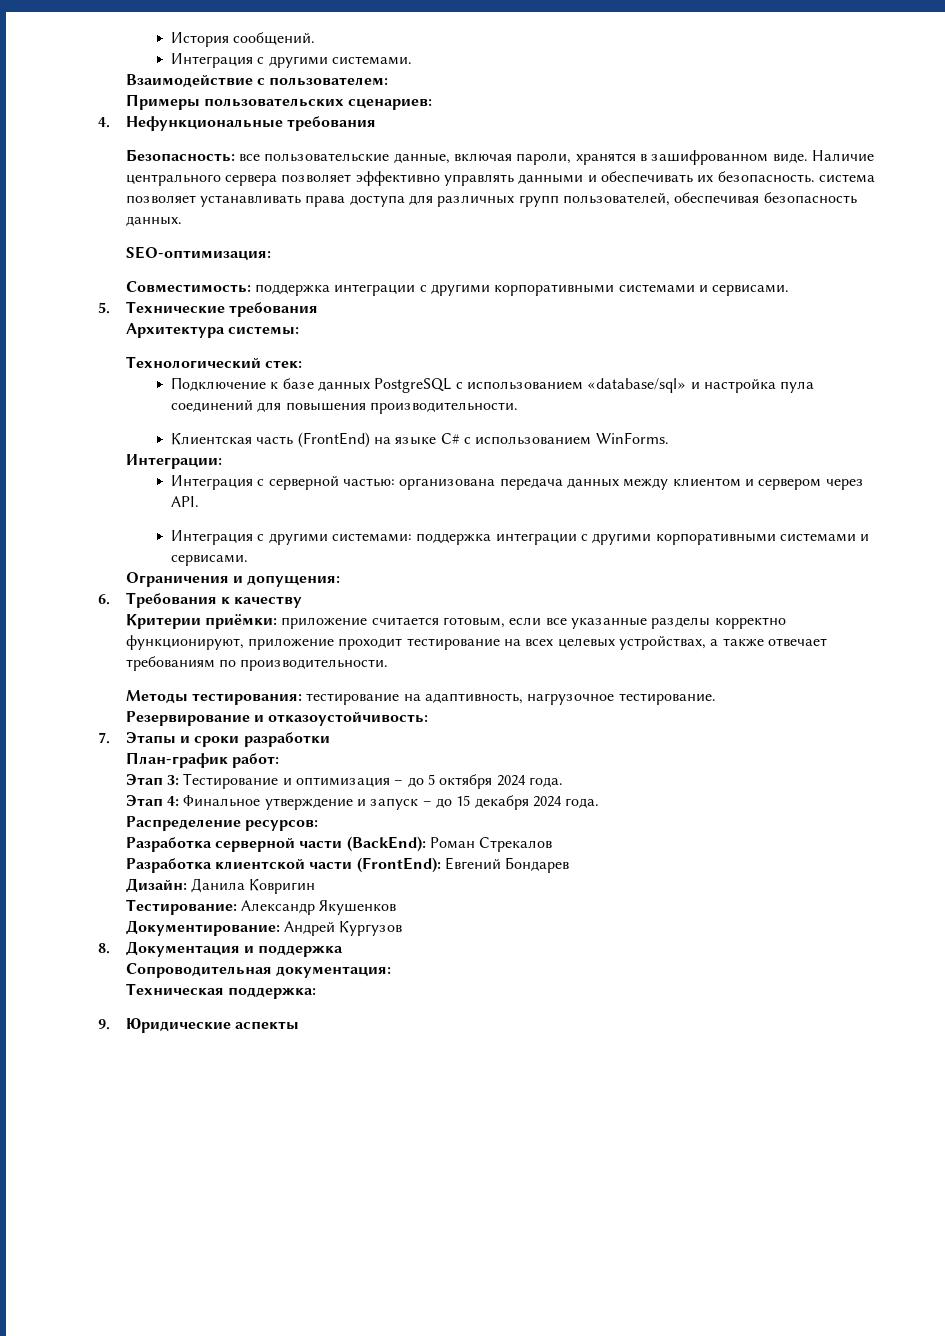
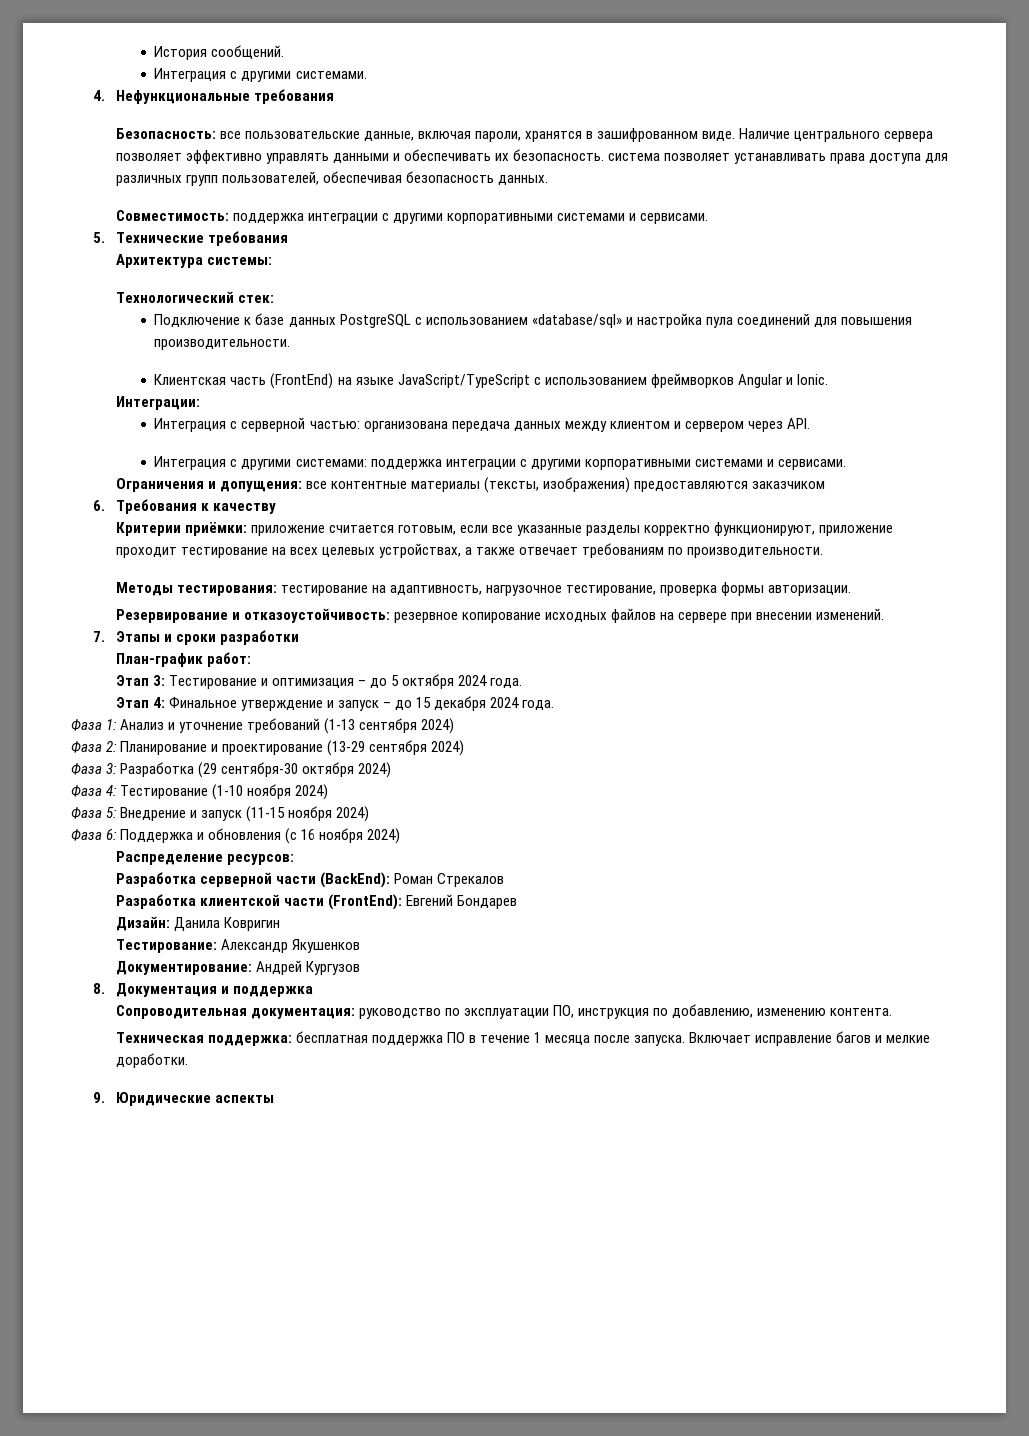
- Взаимодействие с пользователем:
- Примеры пользовательских сценариев:
- SEO-оптимизация:
- Клиентская часть (FrontEnd) на языке C# c использованием WinForms.
+ Клиентская часть (FrontEnd) на языке JavaScript/TypeScript c использованием фреймворков Angular и Ionic.
- Ограничения и допущения:
+ Ограничения и допущения: все контентные материалы (тексты, изображения) предоставляются заказчиком
- Методы тестирования: тестирование на адаптивность, нагрузочное тестирование.
+ Методы тестирования: тестирование на адаптивность, нагрузочное тестирование, проверка формы авторизации.
- Резервирование и отказоустойчивость:
+ Резервирование и отказоустойчивость: резервное копирование исходных файлов на сервере при внесении изменений.
+ Фаза 1: Анализ и уточнение требований (1-13 сентября 2024)
+ Фаза 2: Планирование и проектирование (13-29 сентября 2024)
+ Фаза 3: Разработка (29 сентября-30 октября 2024)
+ Фаза 4: Тестирование (1-10 ноября 2024)
+ Фаза 5: Внедрение и запуск (11-15 ноября 2024)
+ Фаза 6: Поддержка и обновления (с 16 ноября 2024)
- Сопроводительная документация:
- Техническая поддержка:
+ Сопроводительная документация: руководство по эксплуатации ПО, инструкция по добавлению, изменению контента.
+ Техническая поддержка: бесплатная поддержка ПО в течение 1 месяца после запуска. Включает исправление багов и мелкие доработки.

